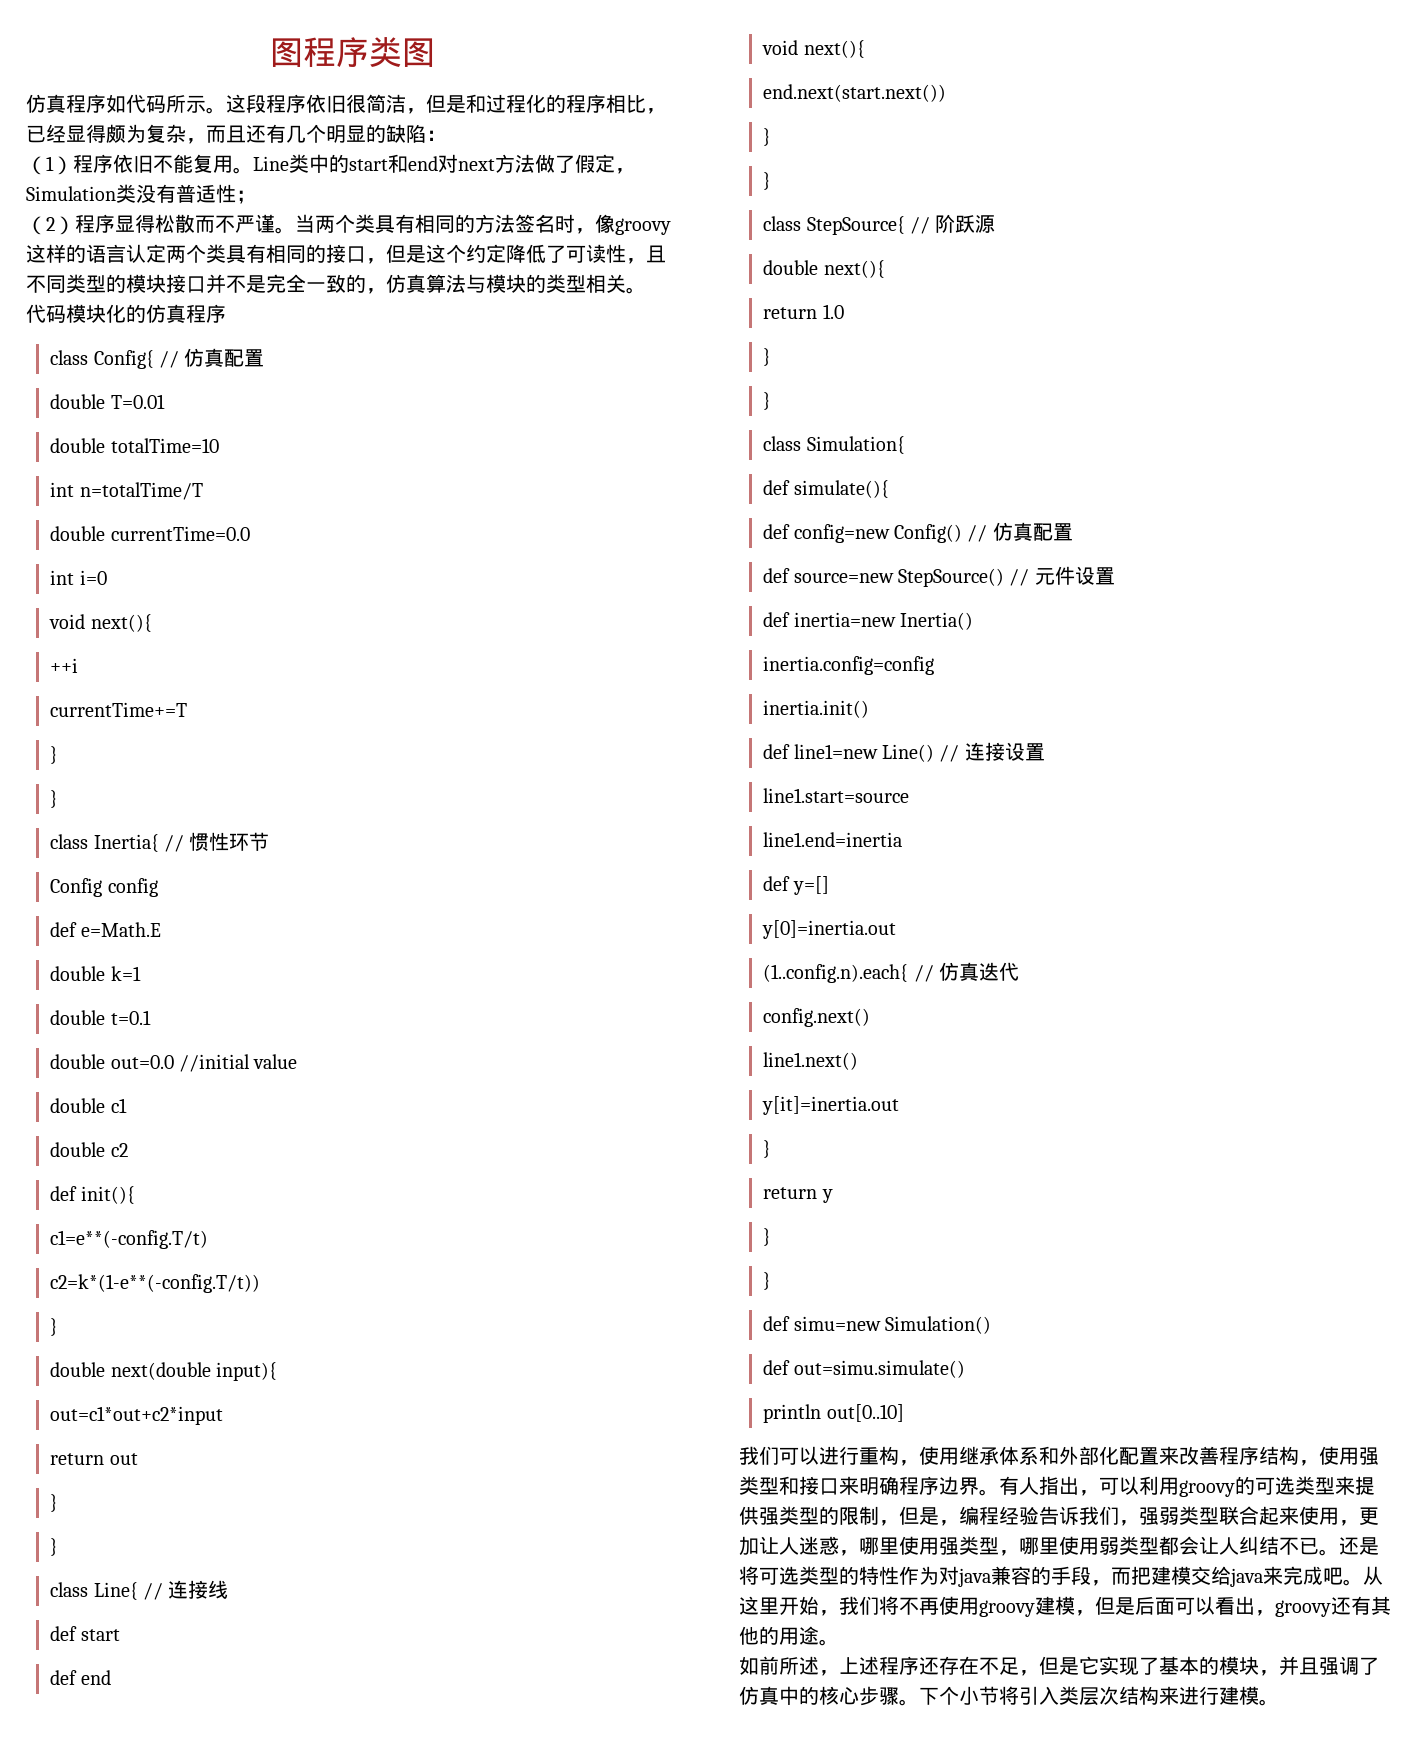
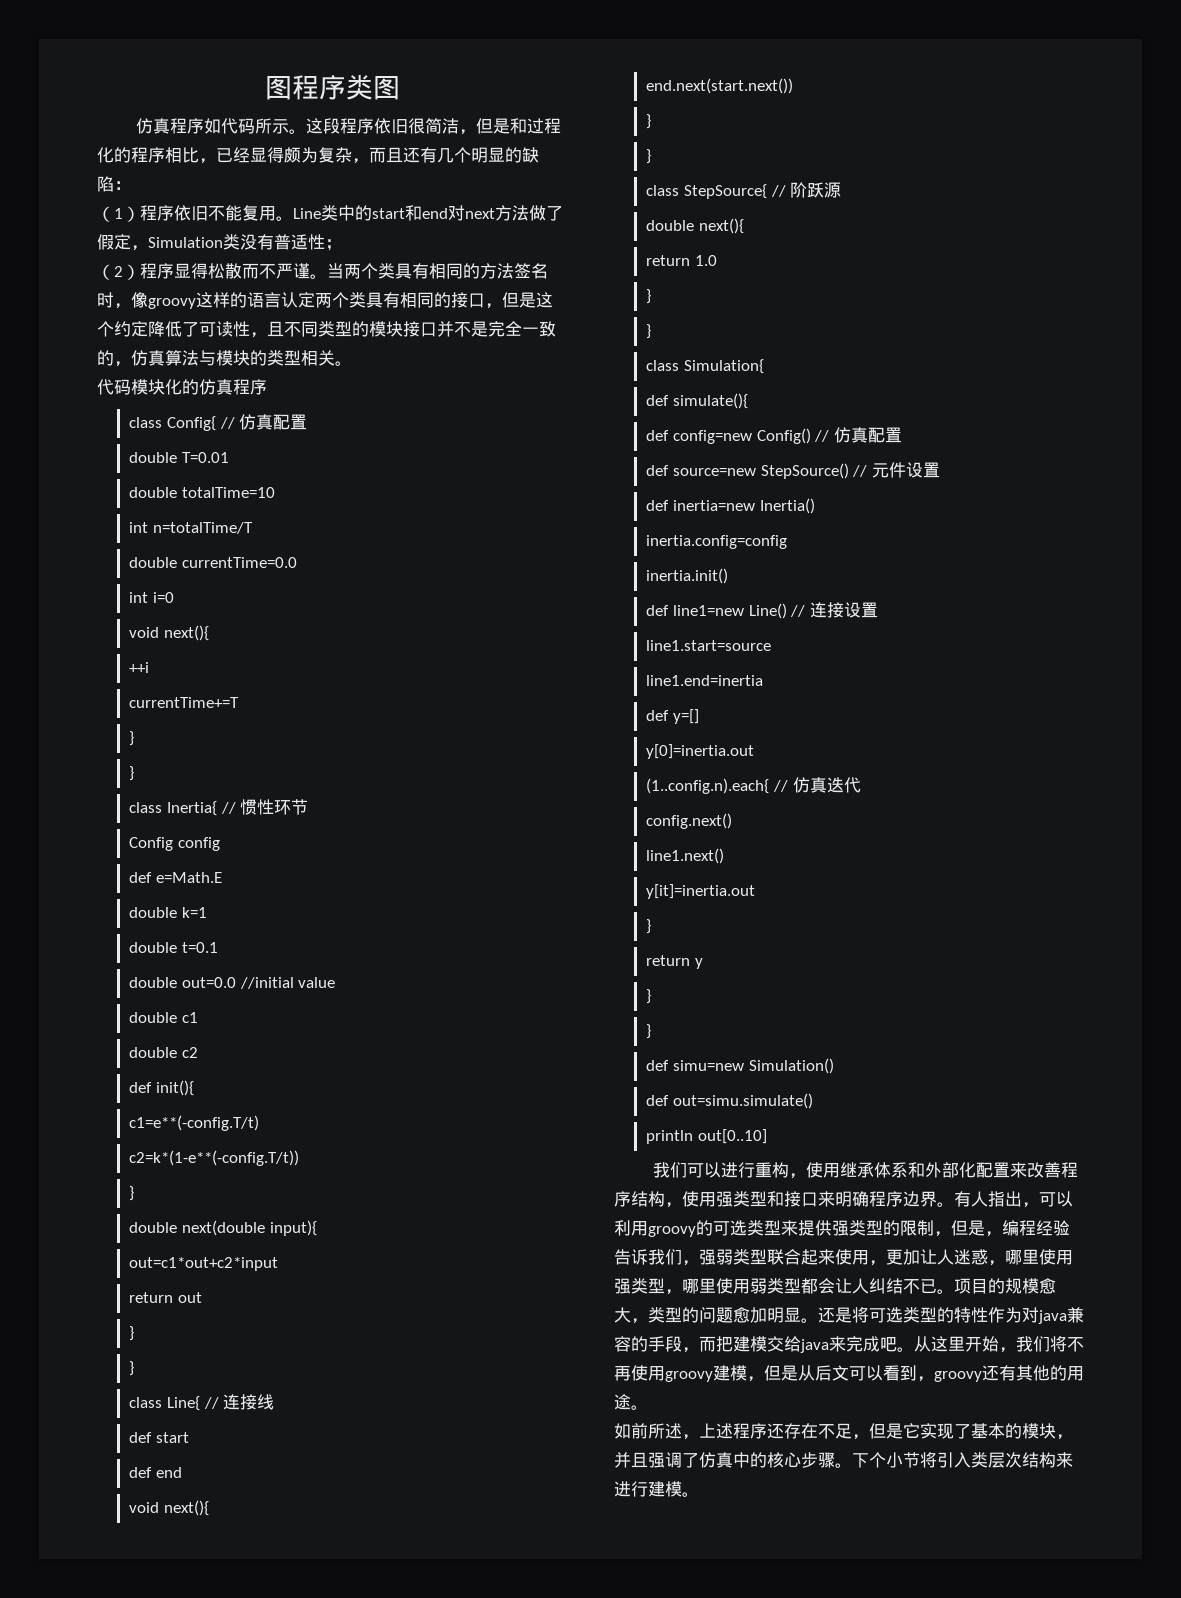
+ 项目的规模愈大，类型的问题愈加明显。
- 从这里开始，我们将不再使用groovy建模，但是后面可以看出，groovy还有其他的用途。
+ 从这里开始，我们将不再使用groovy建模，但是从后文可以看到，groovy还有其他的用途。

